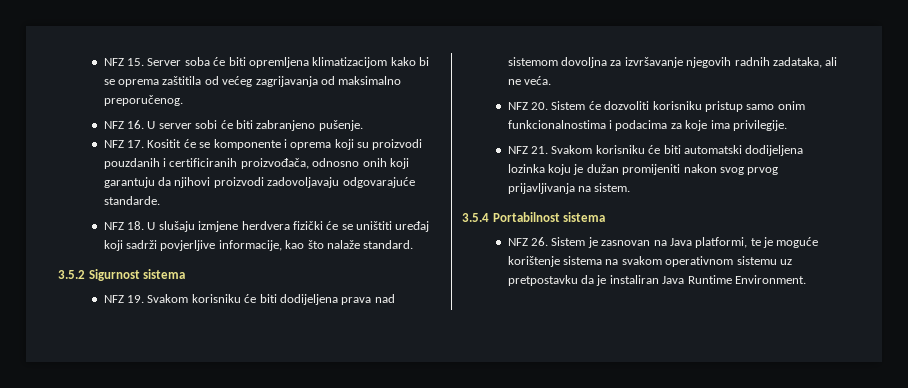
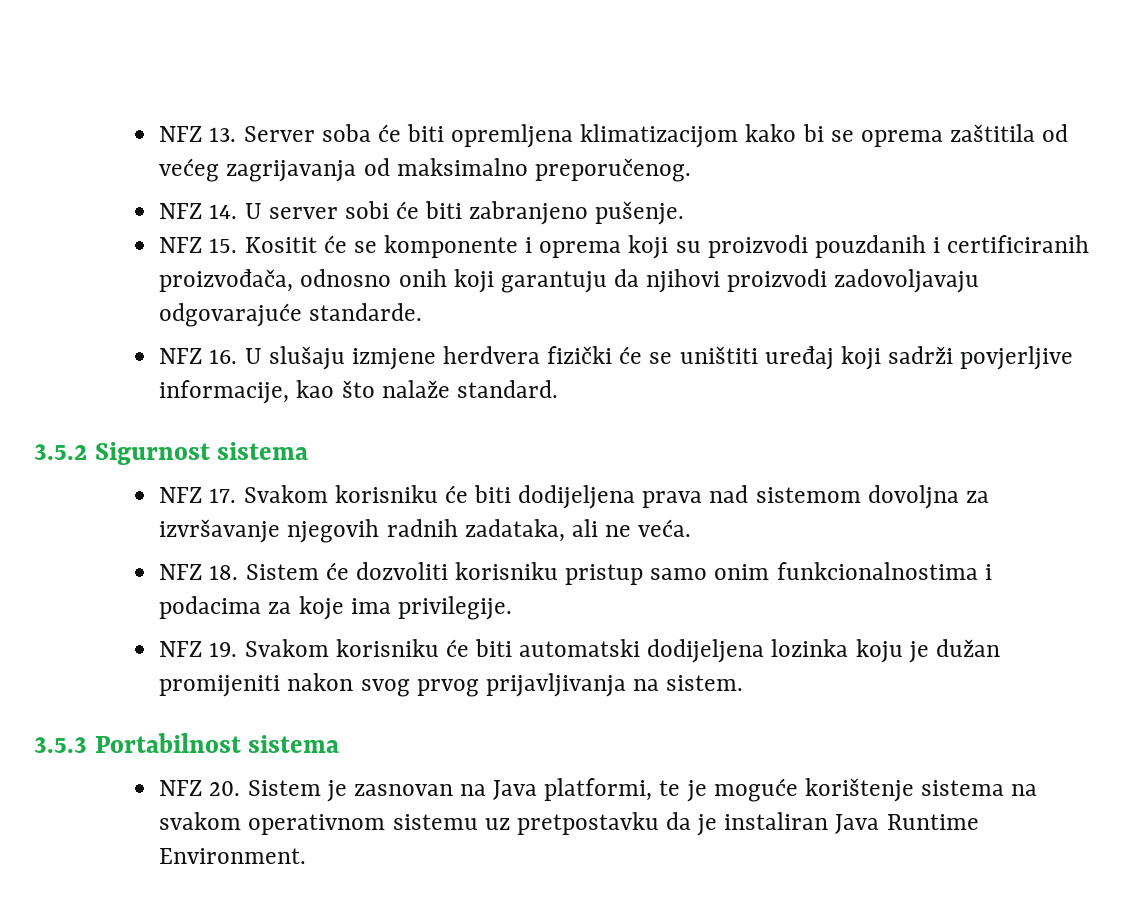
- NFZ 15. Server soba će biti opremljena klimatizacijom kako bi se oprema zaštitila od većeg zagrijavanja od maksimalno preporučenog.
+ NFZ 13. Server soba će biti opremljena klimatizacijom kako bi se oprema zaštitila od većeg zagrijavanja od maksimalno preporučenog.
- NFZ 16. U server sobi će biti zabranjeno pušenje.
+ NFZ 14. U server sobi će biti zabranjeno pušenje.
- NFZ 17. Kositit će se komponente i oprema koji su proizvodi pouzdanih i certificiranih proizvođača, odnosno onih koji garantuju da njihovi proizvodi zadovoljavaju odgovarajuće standarde.
+ NFZ 15. Kositit će se komponente i oprema koji su proizvodi pouzdanih i certificiranih proizvođača, odnosno onih koji garantuju da njihovi proizvodi zadovoljavaju odgovarajuće standarde.
- NFZ 18. U slušaju izmjene herdvera fizički će se uništiti uređaj koji sadrži povjerljive informacije, kao što nalaže standard.
+ NFZ 16. U slušaju izmjene herdvera fizički će se uništiti uređaj koji sadrži povjerljive informacije, kao što nalaže standard.
- NFZ 19. Svakom korisniku će biti dodijeljena prava nad sistemom dovoljna za izvršavanje njegovih radnih zadataka, ali ne veća.
+ NFZ 17. Svakom korisniku će biti dodijeljena prava nad sistemom dovoljna za izvršavanje njegovih radnih zadataka, ali ne veća.
- NFZ 20. Sistem će dozvoliti korisniku pristup samo onim funkcionalnostima i podacima za koje ima privilegije.
+ NFZ 18. Sistem će dozvoliti korisniku pristup samo onim funkcionalnostima i podacima za koje ima privilegije.
- NFZ 21. Svakom korisniku će biti automatski dodijeljena lozinka koju je dužan promijeniti nakon svog prvog prijavljivanja na sistem.
+ NFZ 19. Svakom korisniku će biti automatski dodijeljena lozinka koju je dužan promijeniti nakon svog prvog prijavljivanja na sistem.
- 3.5.4 Portabilnost sistema
+ 3.5.3 Portabilnost sistema
- NFZ 26. Sistem je zasnovan na Java platformi, te je moguće korištenje sistema na svakom operativnom sistemu uz pretpostavku da je instaliran Java Runtime Environment.
+ NFZ 20. Sistem je zasnovan na Java platformi, te je moguće korištenje sistema na svakom operativnom sistemu uz pretpostavku da je instaliran Java Runtime Environment.

